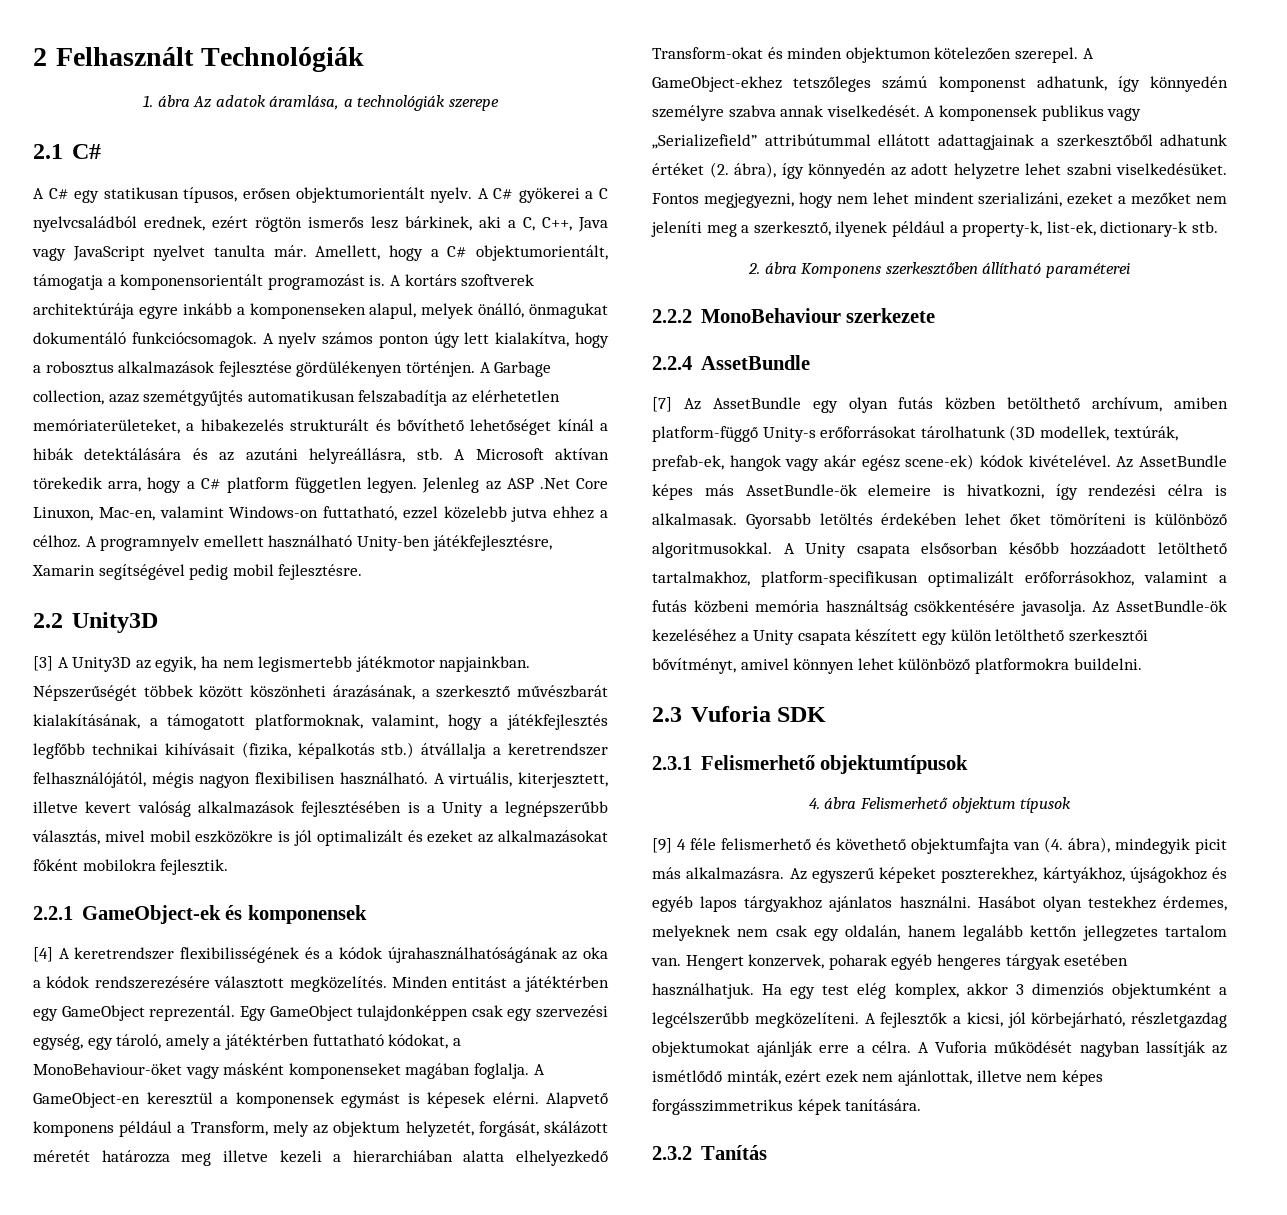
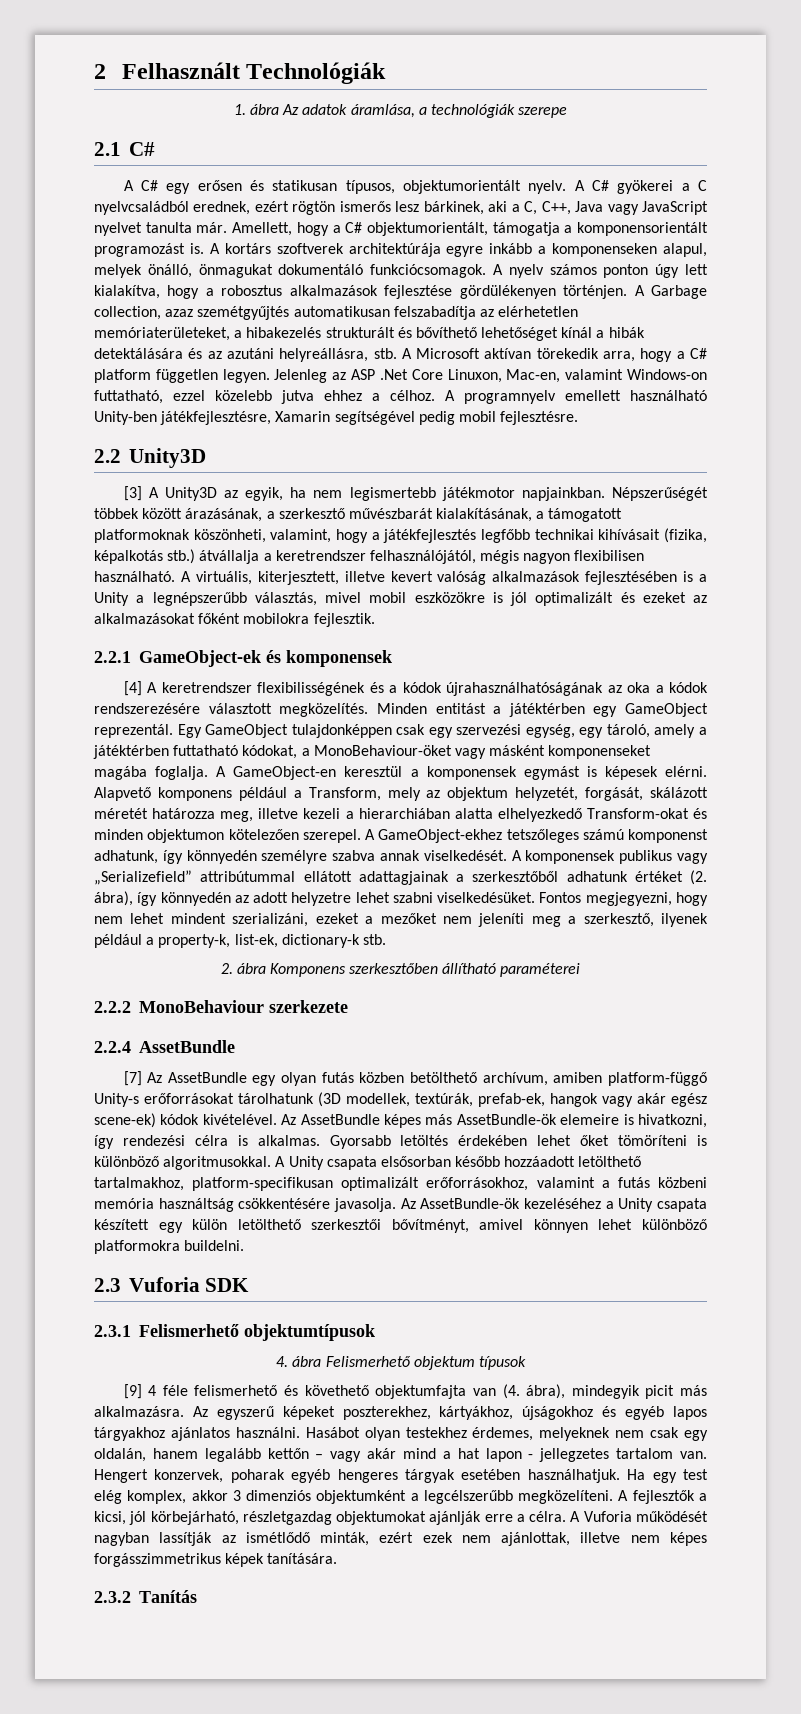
- A C# egy statikusan típusos, erősen objektumorientált nyelv.
+ A C# egy erősen és statikusan típusos, objektumorientált nyelv.
- Népszerűségét többek között köszönheti árazásának, a szerkesztő művészbarát kialakításának, a támogatott platformoknak, valamint, hogy a játékfejlesztés legfőbb technikai kihívásait (fizika, képalkotás stb.) átvállalja a keretrendszer felhasználójától, mégis nagyon flexibilisen használható.
+ Népszerűségét többek között árazásának, a szerkesztő művészbarát kialakításának, a támogatott platformoknak köszönheti, valamint, hogy a játékfejlesztés legfőbb technikai kihívásait (fizika, képalkotás stb.) átvállalja a keretrendszer felhasználójától, mégis nagyon flexibilisen használható.
- Egy GameObject tulajdonképpen csak egy szervezési egység, egy tároló, amely a játéktérben futtatható kódokat, a MonoBehaviour-öket vagy másként komponenseket magában foglalja.
+ Egy GameObject tulajdonképpen csak egy szervezési egység, egy tároló, amely a játéktérben futtatható kódokat, a MonoBehaviour-öket vagy másként komponenseket magába foglalja.
- Alapvető komponens például a Transform, mely az objektum helyzetét, forgását, skálázott méretét határozza meg illetve kezeli a hierarchiában alatta elhelyezkedő Transform-okat és minden objektumon kötelezően szerepel.
+ Alapvető komponens például a Transform, mely az objektum helyzetét, forgását, skálázott méretét határozza meg, illetve kezeli a hierarchiában alatta elhelyezkedő Transform-okat és minden objektumon kötelezően szerepel.
- Az AssetBundle képes más AssetBundle-ök elemeire is hivatkozni, így rendezési célra is alkalmasak.
+ Az AssetBundle képes más AssetBundle-ök elemeire is hivatkozni, így rendezési célra is alkalmas.
- Hasábot olyan testekhez érdemes, melyeknek nem csak egy oldalán, hanem legalább kettőn jellegzetes tartalom van.
+ Hasábot olyan testekhez érdemes, melyeknek nem csak egy oldalán, hanem legalább kettőn – vagy akár mind a hat lapon - jellegzetes tartalom van.

